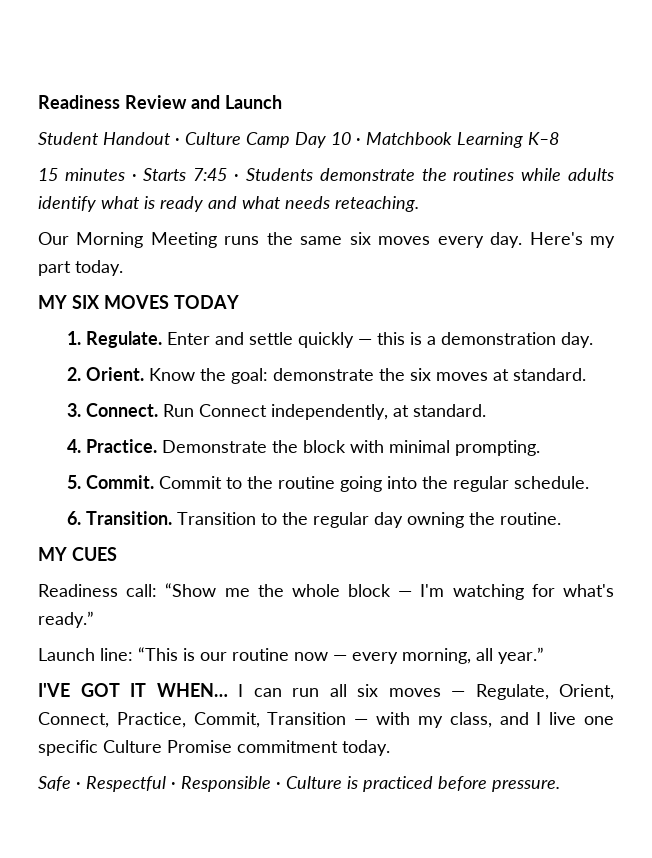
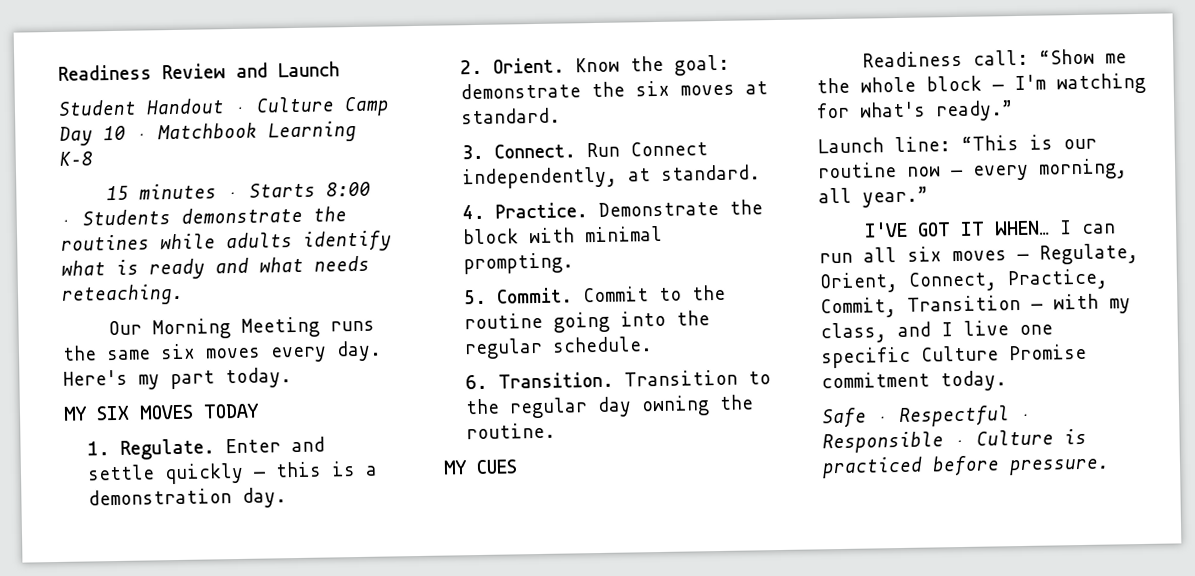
- 15 minutes · Starts 7:45 · Students demonstrate the routines while adults identify what is ready and what needs reteaching.
+ 15 minutes · Starts 8:00 · Students demonstrate the routines while adults identify what is ready and what needs reteaching.

